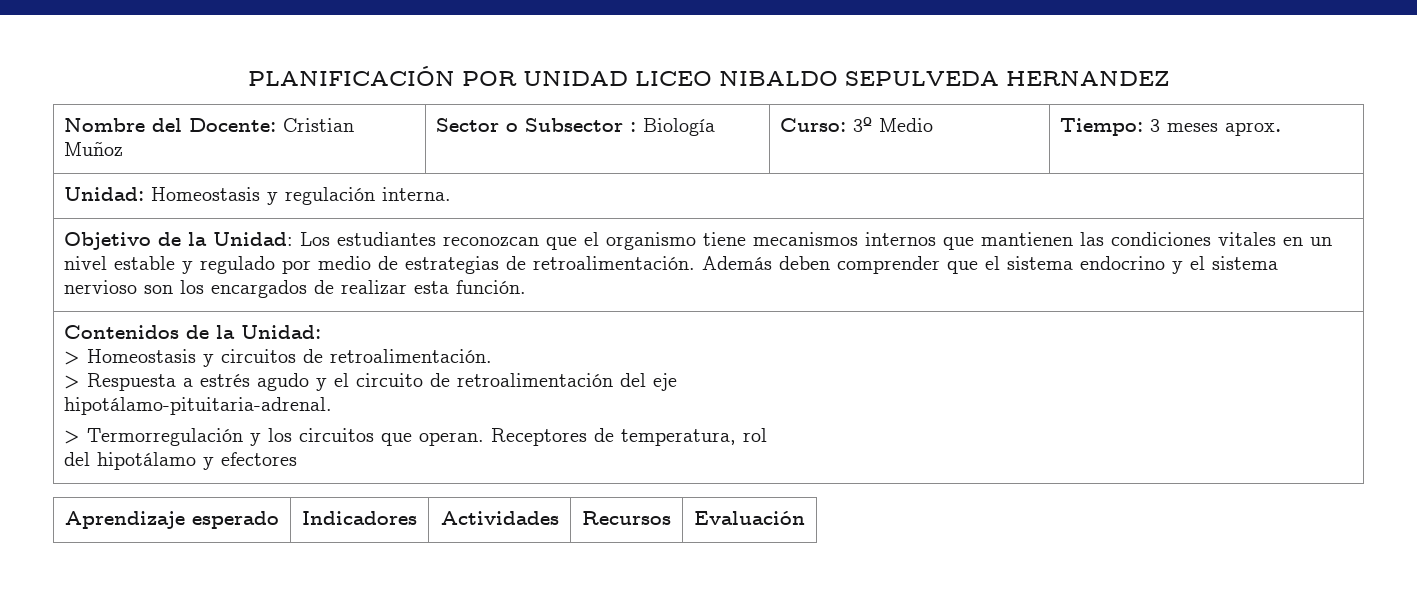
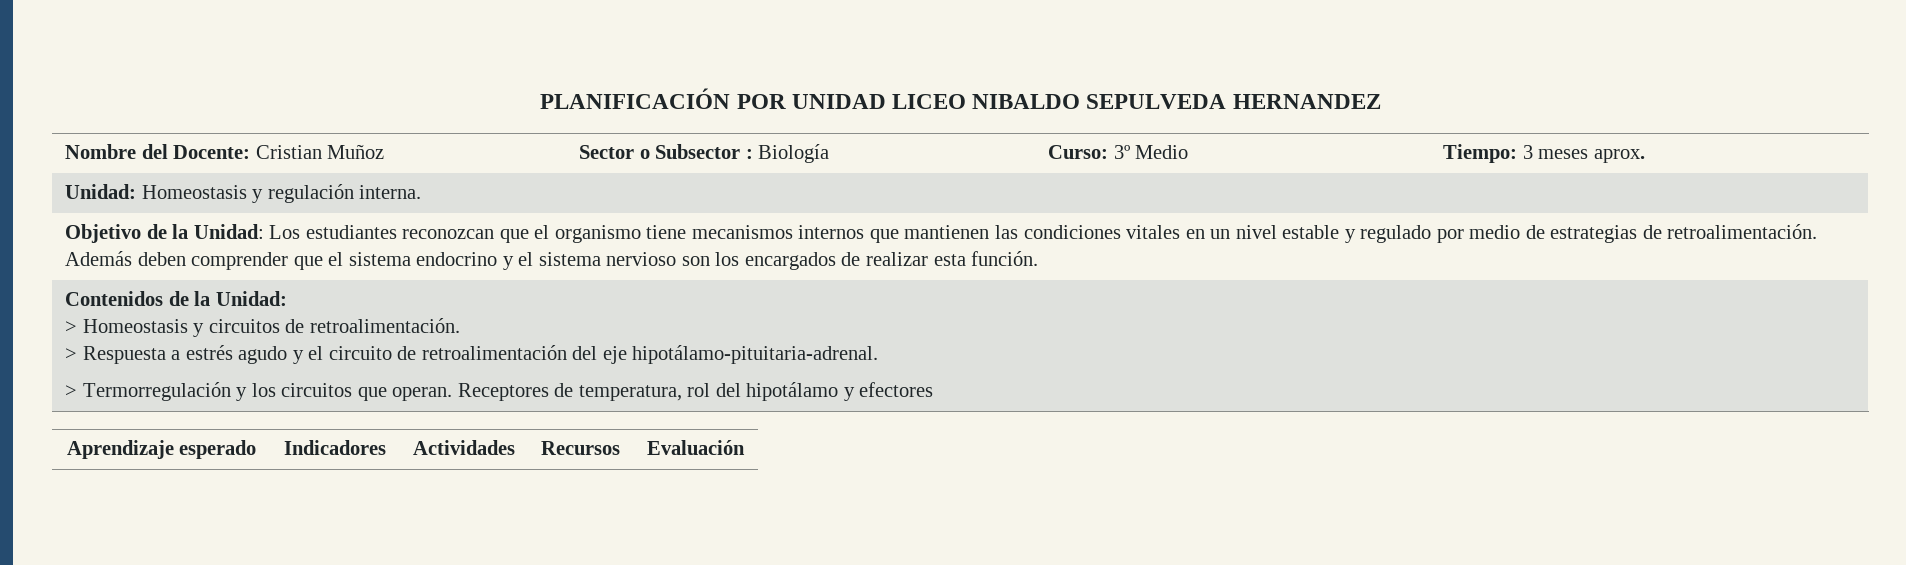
  Contenidos de la Unidad:
  > Homeostasis y circuitos de retroalimentación.
- > Respuesta a estrés agudo y el circuito de retroalimentación del eje
- hipotálamo-pituitaria-adrenal.
- > Termorregulación y los circuitos que operan. Receptores de temperatura, rol
- del hipotálamo y efectores
+ > Respuesta a estrés agudo y el circuito de retroalimentación del eje hipotálamo-pituitaria-adrenal.
+ > Termorregulación y los circuitos que operan. Receptores de temperatura, rol del hipotálamo y efectores

